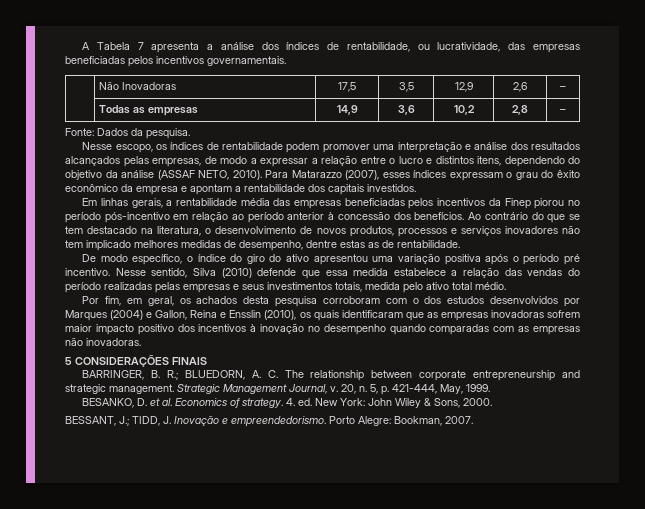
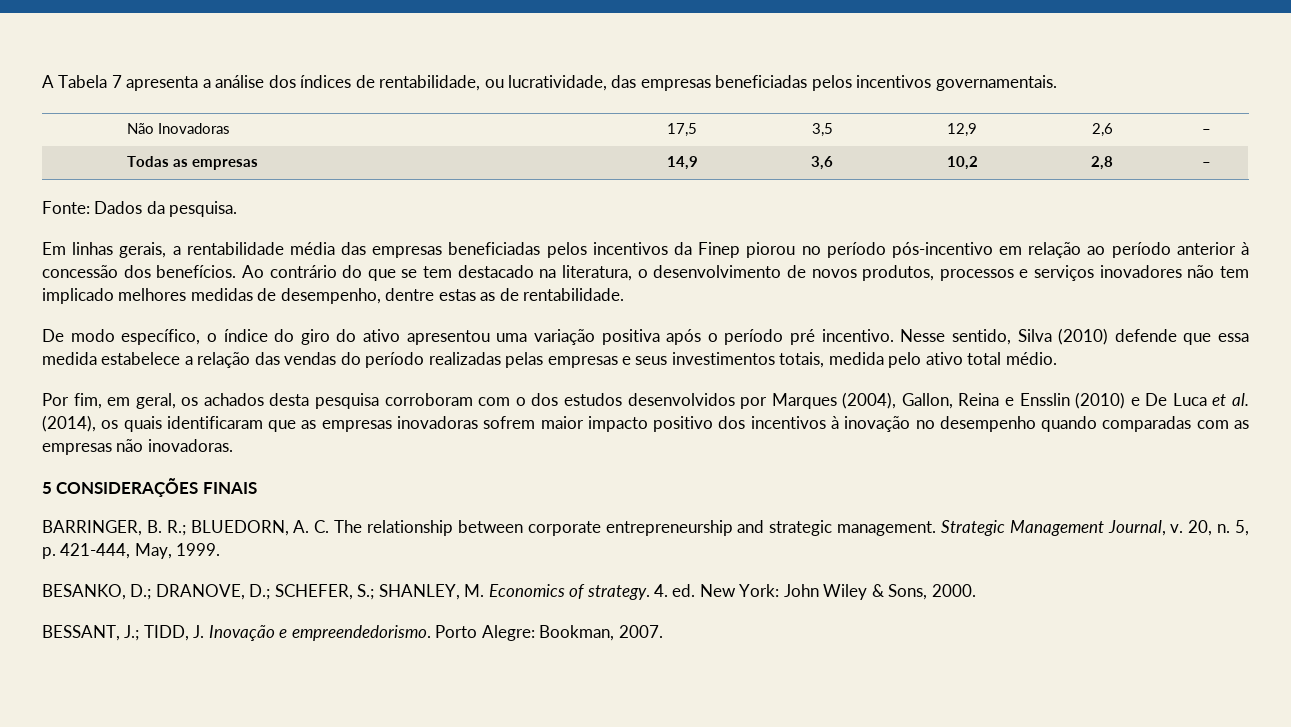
- Nesse escopo, os índices de rentabilidade podem promover uma interpretação e análise dos resultados alcançados pelas empresas, de modo a expressar a relação entre o lucro e distintos itens, dependendo do objetivo da análise (ASSAF NETO, 2010). Para Matarazzo (2007), esses índices expressam o grau do êxito econômico da empresa e apontam a rentabilidade dos capitais investidos.
- Por fim, em geral, os achados desta pesquisa corroboram com o dos estudos desenvolvidos por Marques (2004) e Gallon, Reina e Ensslin (2010), os quais identificaram que as empresas inovadoras sofrem maior impacto positivo dos incentivos à inovação no desempenho quando comparadas com as empresas não inovadoras.
+ Por fim, em geral, os achados desta pesquisa corroboram com o dos estudos desenvolvidos por Marques (2004), Gallon, Reina e Ensslin (2010) e De Luca et al. (2014), os quais identificaram que as empresas inovadoras sofrem maior impacto positivo dos incentivos à inovação no desempenho quando comparadas com as empresas não inovadoras.
- BESANKO, D. et al. Economics of strategy.
+ BESANKO, D.; DRANOVE, D.; SCHEFER, S.; SHANLEY, M. Economics of strategy.

